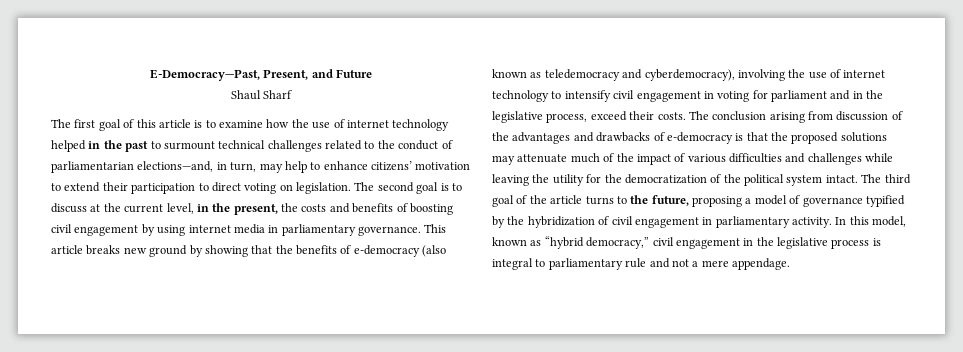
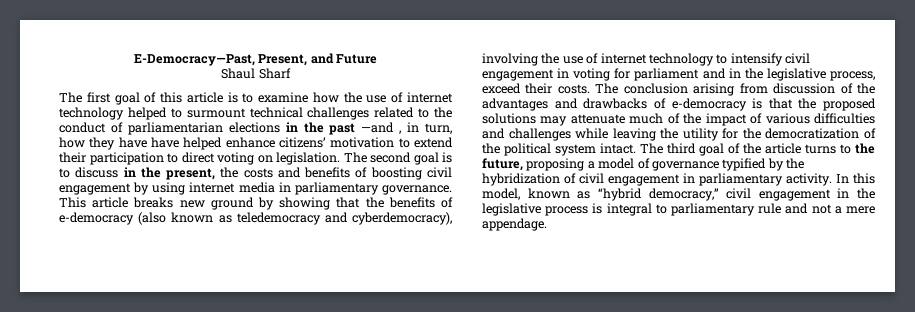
- The first goal of this article is to examine how the use of internet technology helped in the past to surmount technical challenges related to the conduct of parliamentarian elections—and, in turn, may help to enhance citizens’ motivation to extend their participation to direct voting on legislation.
+ The first goal of this article is to examine how the use of internet technology helped to surmount technical challenges related to the conduct of parliamentarian elections in the past —and , in turn, how they have have helped enhance citizens’ motivation to extend their participation to direct voting on legislation.
- The second goal is to discuss at the current level, in the present, the costs and benefits of boosting civil engagement by using internet media in parliamentary governance.
+ The second goal is to discuss in the present, the costs and benefits of boosting civil engagement by using internet media in parliamentary governance.

